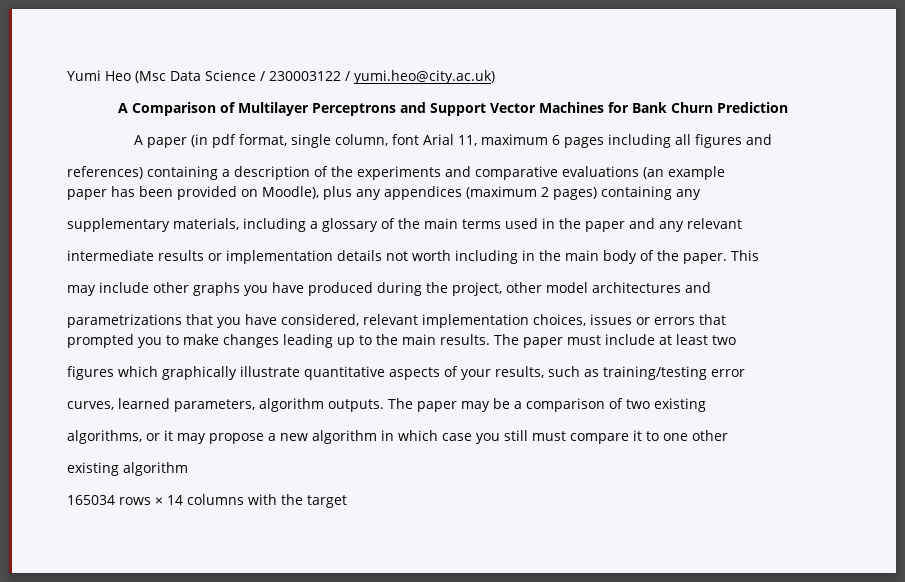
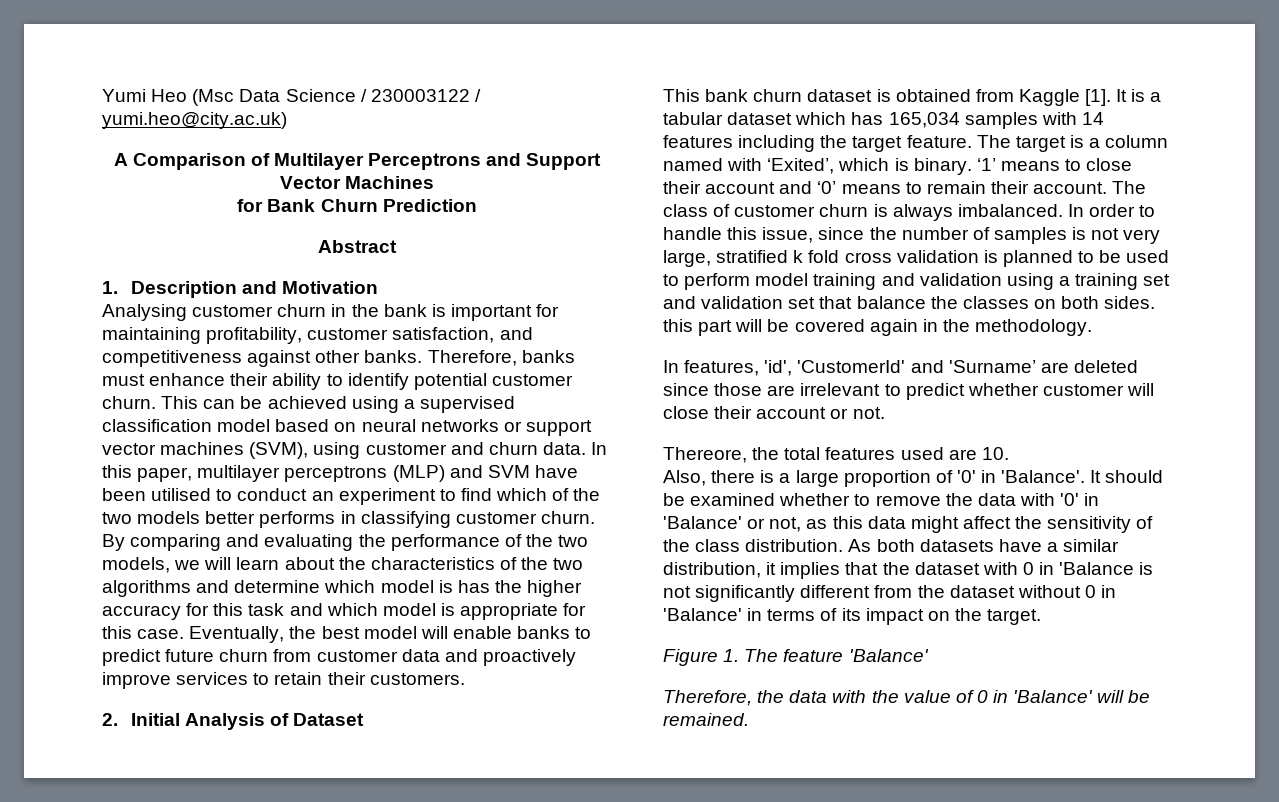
- A Comparison of Multilayer Perceptrons and Support Vector Machines for Bank Churn Prediction
+ A Comparison of Multilayer Perceptrons and Support Vector Machines
+ for Bank Churn Prediction
- A paper (in pdf format, single column, font Arial 11, maximum 6 pages including all figures and
- references) containing a description of the experiments and comparative evaluations (an example
- paper has been provided on Moodle), plus any appendices (maximum 2 pages) containing any
- supplementary materials, including a glossary of the main terms used in the paper and any relevant
- intermediate results or implementation details not worth including in the main body of the paper. This
- may include other graphs you have produced during the project, other model architectures and
- parametrizations that you have considered, relevant implementation choices, issues or errors that
- prompted you to make changes leading up to the main results. The paper must include at least two
- figures which graphically illustrate quantitative aspects of your results, such as training/testing error
- curves, learned parameters, algorithm outputs. The paper may be a comparison of two existing
- algorithms, or it may propose a new algorithm in which case you still must compare it to one other
- existing algorithm
- 165034 rows × 14 columns with the target
+ Abstract
+ 1. Description and Motivation
+ Analysing customer churn in the bank is important for maintaining profitability, customer satisfaction, and competitiveness against other banks. Therefore, banks must enhance their ability to identify potential customer churn. This can be achieved using a supervised classification model based on neural networks or support vector machines (SVM), using customer and churn data. In this paper, multilayer perceptrons (MLP) and SVM have been utilised to conduct an experiment to find which of the two models better performs in classifying customer churn. By comparing and evaluating the performance of the two models, we will learn about the characteristics of the two algorithms and determine which model is has the higher accuracy for this task and which model is appropriate for this case. Eventually, the best model will enable banks to predict future churn from customer data and proactively improve services to retain their customers.
+ 2. Initial Analysis of Dataset
+ This bank churn dataset is obtained from Kaggle [1]. It is a tabular dataset which has 165,034 samples with 14 features including the target feature. The target is a column named with ‘Exited’, which is binary. ‘1’ means to close their account and ‘0’ means to remain their account. The class of customer churn is always imbalanced. In order to handle this issue, since the number of samples is not very large, stratified k fold cross validation is planned to be used to perform model training and validation using a training set and validation set that balance the classes on both sides. this part will be covered again in the methodology.
+ In features, 'id', 'CustomerId' and 'Surname’ are deleted since those are irrelevant to predict whether customer will close their account or not.
+ Thereore, the total features used are 10.
+ Also, there is a large proportion of '0' in 'Balance'. It should be examined whether to remove the data with '0' in 'Balance' or not, as this data might affect the sensitivity of the class distribution. As both datasets have a similar distribution, it implies that the dataset with 0 in 'Balance is not significantly different from the dataset without 0 in 'Balance' in terms of its impact on the target.
+ Figure 1. The feature 'Balance'
+ Therefore, the data with the value of 0 in 'Balance' will be remained.

